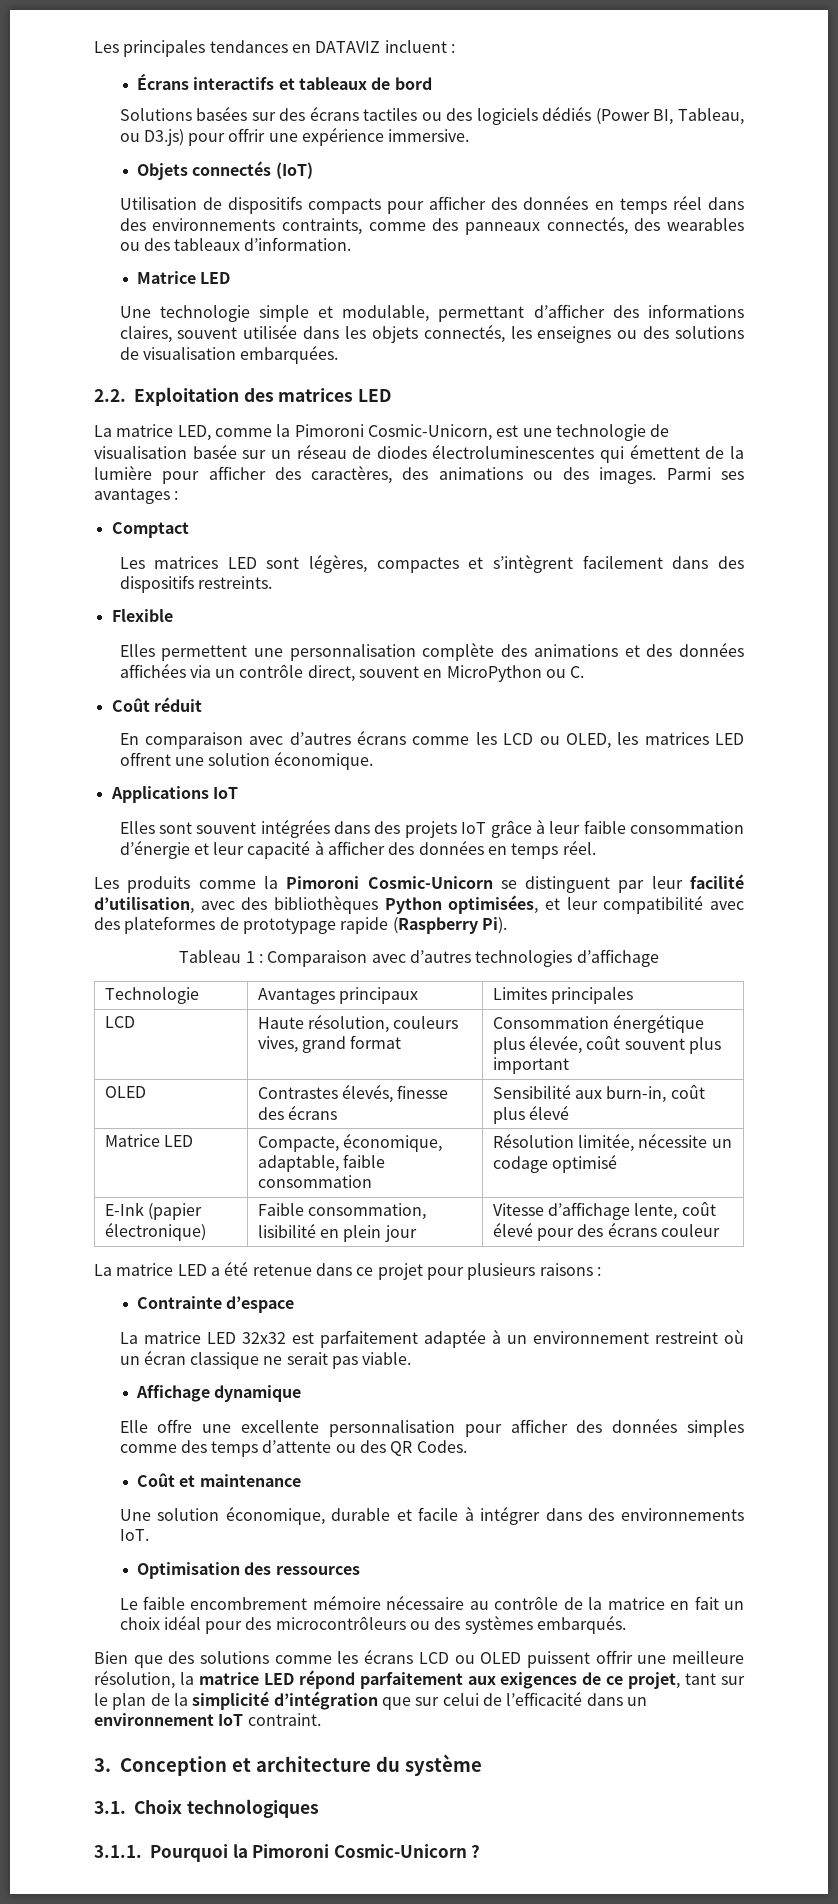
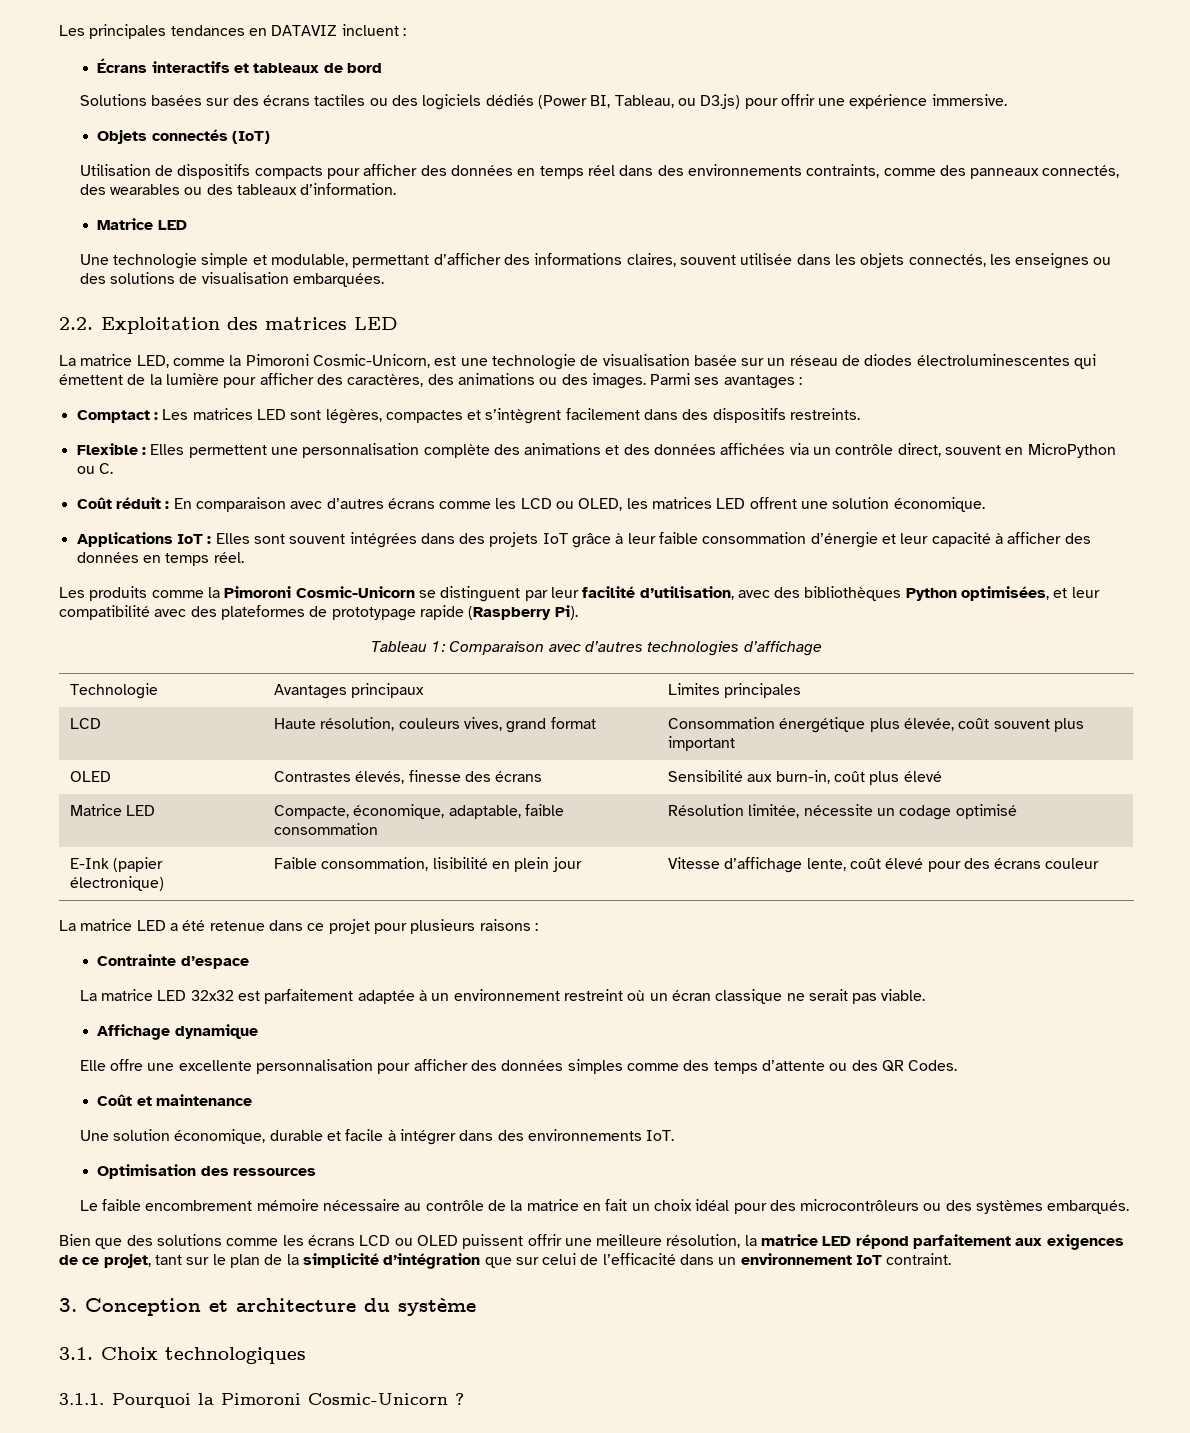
- Comptact
- Les matrices LED sont légères, compactes et s’intègrent facilement dans des dispositifs restreints.
+ Comptact : Les matrices LED sont légères, compactes et s’intègrent facilement dans des dispositifs restreints.
- Flexible
- Elles permettent une personnalisation complète des animations et des données affichées via un contrôle direct, souvent en MicroPython ou C.
+ Flexible : Elles permettent une personnalisation complète des animations et des données affichées via un contrôle direct, souvent en MicroPython ou C.
- Coût réduit
- En comparaison avec d’autres écrans comme les LCD ou OLED, les matrices LED offrent une solution économique.
+ Coût réduit : En comparaison avec d’autres écrans comme les LCD ou OLED, les matrices LED offrent une solution économique.
- Applications IoT
- Elles sont souvent intégrées dans des projets IoT grâce à leur faible consommation d’énergie et leur capacité à afficher des données en temps réel.
+ Applications IoT : Elles sont souvent intégrées dans des projets IoT grâce à leur faible consommation d’énergie et leur capacité à afficher des données en temps réel.

